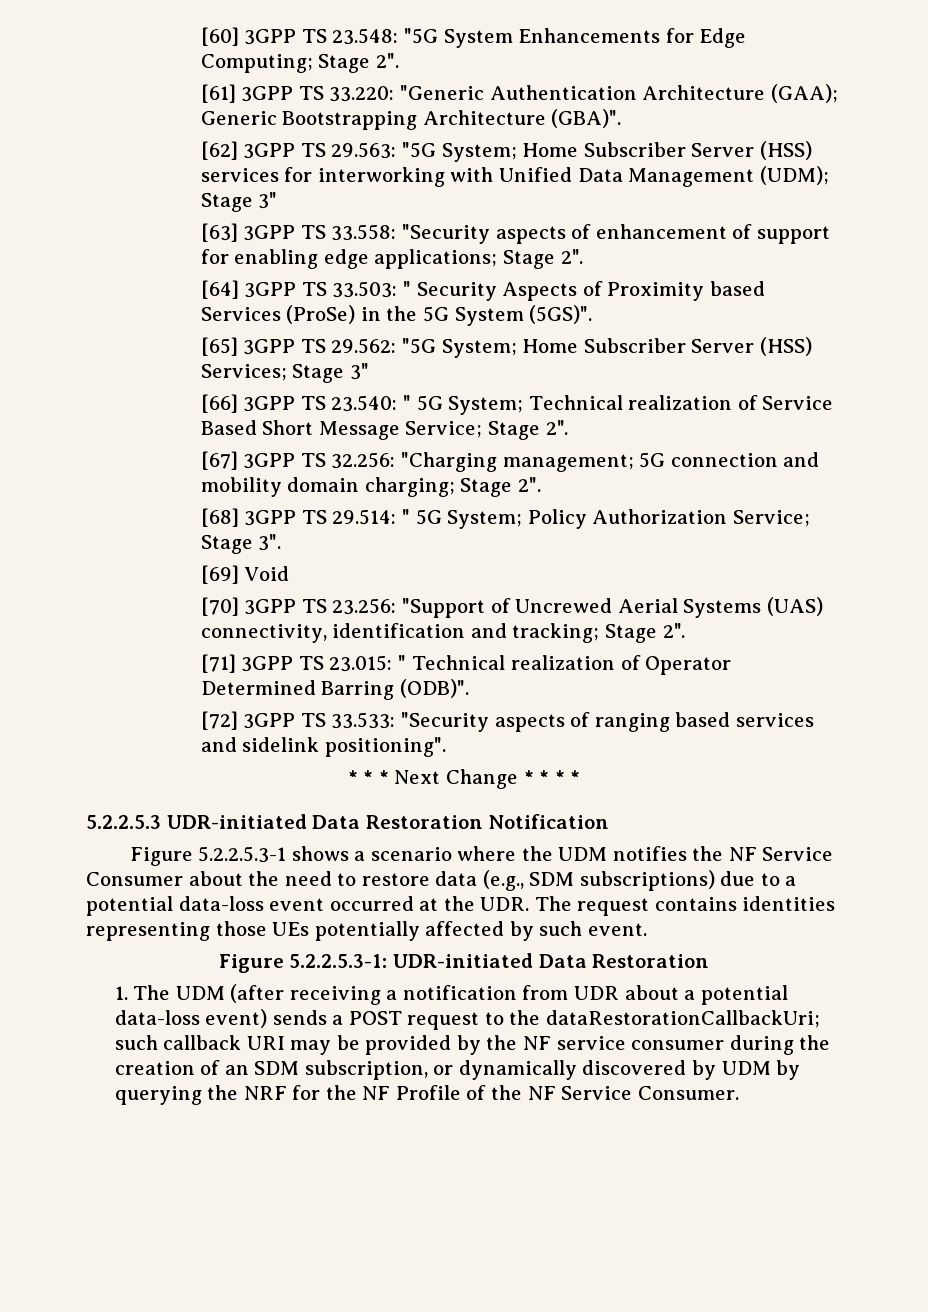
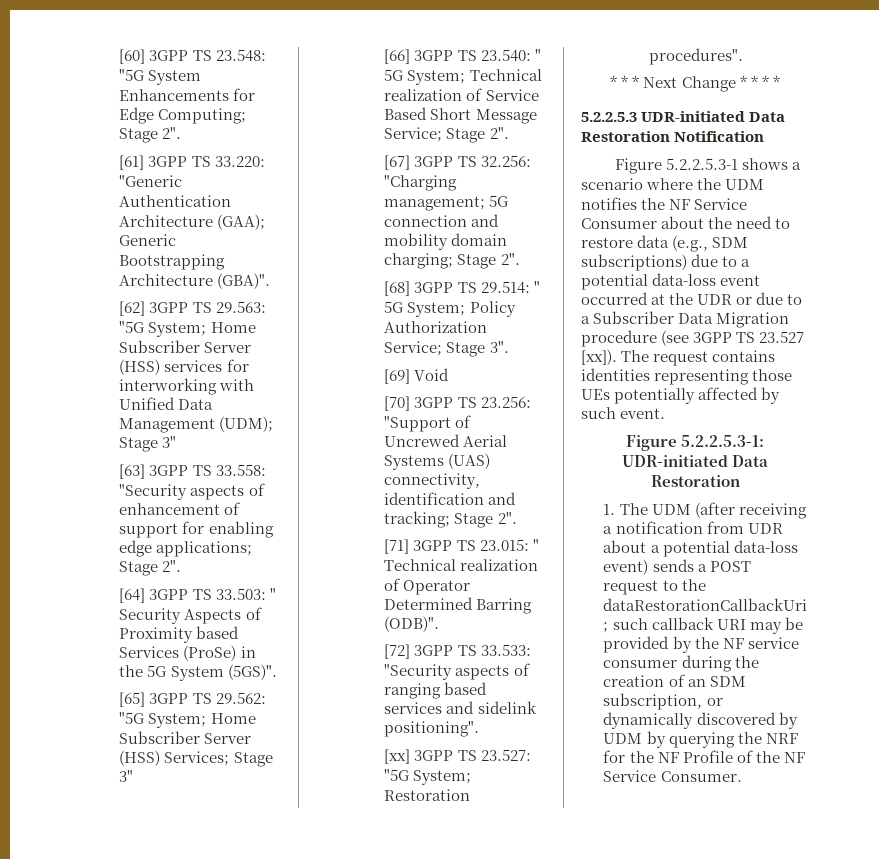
+ [xx] 3GPP TS 23.527: "5G System; Restoration procedures".
- Figure 5.2.2.5.3-1 shows a scenario where the UDM notifies the NF Service Consumer about the need to restore data (e.g., SDM subscriptions) due to a potential data-loss event occurred at the UDR. The request contains identities representing those UEs potentially affected by such event.
+ Figure 5.2.2.5.3-1 shows a scenario where the UDM notifies the NF Service Consumer about the need to restore data (e.g., SDM subscriptions) due to a potential data-loss event occurred at the UDR or due to a Subscriber Data Migration procedure (see 3GPP TS 23.527 [xx]). The request contains identities representing those UEs potentially affected by such event.

